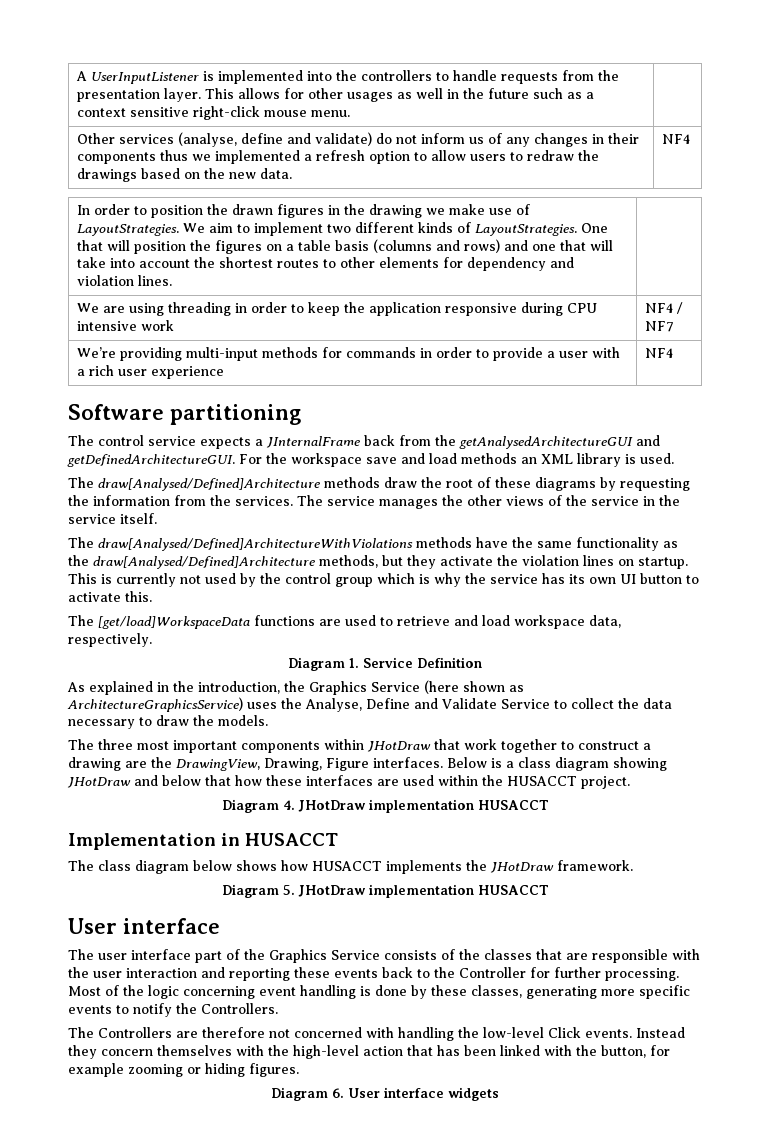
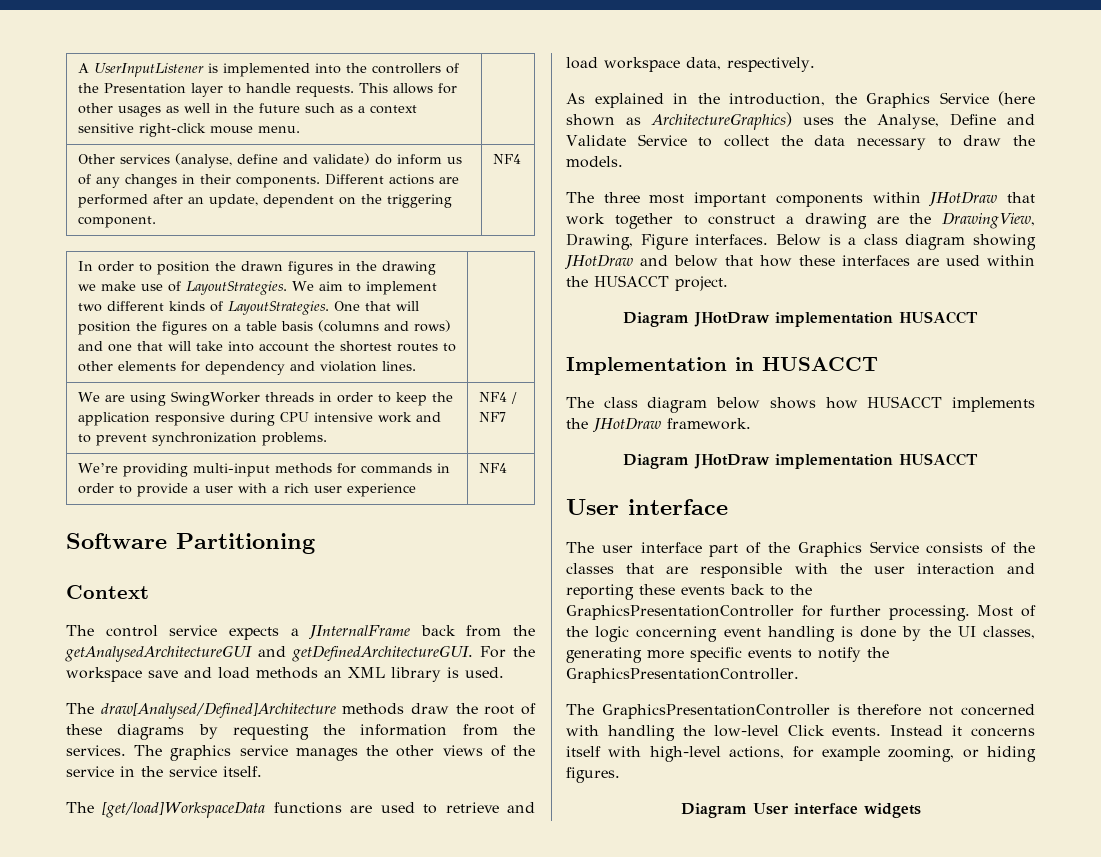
- A UserInputListener is implemented into the controllers to handle requests from the presentation layer. This allows for other usages as well in the future such as a context sensitive right-click mouse menu. |
+ A UserInputListener is implemented into the controllers of the Presentation layer to handle requests. This allows for other usages as well in the future such as a context sensitive right-click mouse menu. |
- Other services (analyse, define and validate) do not inform us of any changes in their components thus we implemented a refresh option to allow users to redraw the drawings based on the new data. | NF4
+ Other services (analyse, define and validate) do inform us of any changes in their components. Different actions are performed after an update, dependent on the triggering component. | NF4
- We are using threading in order to keep the application responsive during CPU intensive work | NF4 / NF7
+ We are using SwingWorker threads in order to keep the application responsive during CPU intensive work and to prevent synchronization problems. | NF4 / NF7
- Software partitioning
+ Software Partitioning
+ Context
- The service manages the other views of the service in the service itself.
+ The graphics service manages the other views of the service in the service itself.
- The draw[Analysed/Defined]ArchitectureWithViolations methods have the same functionality as the draw[Analysed/Defined]Architecture methods, but they activate the violation lines on startup. This is currently not used by the control group which is why the service has its own UI button to activate this.
- Diagram 1. Service Definition
- As explained in the introduction, the Graphics Service (here shown as ArchitectureGraphicsService) uses the Analyse, Define and Validate Service to collect the data necessary to draw the models.
+ As explained in the introduction, the Graphics Service (here shown as ArchitectureGraphics) uses the Analyse, Define and Validate Service to collect the data necessary to draw the models.
  Below is a class diagram showing JHotDraw and below that how these interfaces are used within the HUSACCT project.
- Diagram 4. JHotDraw implementation HUSACCT
+ Diagram JHotDraw implementation HUSACCT
  The class diagram below shows how HUSACCT implements the JHotDraw framework.
- Diagram 5. JHotDraw implementation HUSACCT
+ Diagram JHotDraw implementation HUSACCT
- The user interface part of the Graphics Service consists of the classes that are responsible with the user interaction and reporting these events back to the Controller for further processing.
+ The user interface part of the Graphics Service consists of the classes that are responsible with the user interaction and reporting these events back to the GraphicsPresentationController for further processing.
- Most of the logic concerning event handling is done by these classes, generating more specific events to notify the Controllers.
- The Controllers are therefore not concerned with handling the low-level Click events.
+ Most of the logic concerning event handling is done by the UI classes, generating more specific events to notify the GraphicsPresentationController.
+ The GraphicsPresentationController is therefore not concerned with handling the low-level Click events.
- Instead they concern themselves with the high-level action that has been linked with the button, for example zooming or hiding figures.
+ Instead it concerns itself with high-level actions, for example zooming, or hiding figures.
- Diagram 6. User interface widgets
+ Diagram User interface widgets

